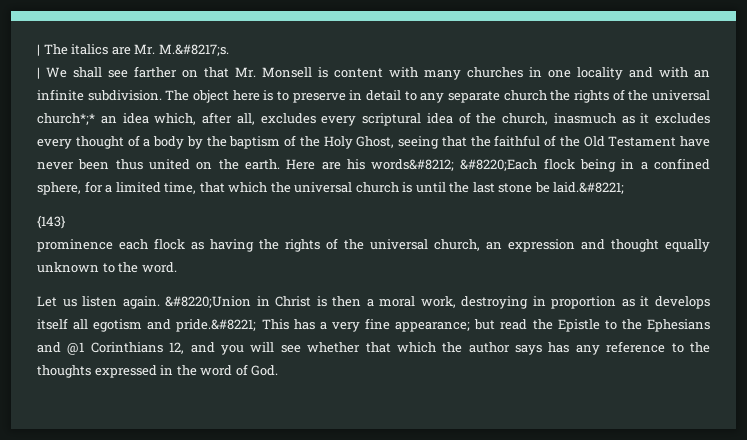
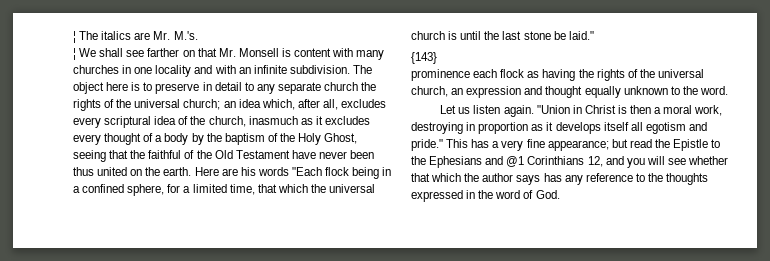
- | The italics are Mr. M.&#8217;s.
- | We shall see farther on that Mr. Monsell is content with many churches in one locality and with an infinite subdivision.
+ ¦ The italics are Mr. M.'s.
+ ¦ We shall see farther on that Mr. Monsell is content with many churches in one locality and with an infinite subdivision.
- The object here is to preserve in detail to any separate church the rights of the universal church*;* an idea which, after all, excludes every scriptural idea of the church, inasmuch as it excludes every thought of a body by the baptism of the Holy Ghost, seeing that the faithful of the Old Testament have never been thus united on the earth.
+ The object here is to preserve in detail to any separate church the rights of the universal church; an idea which, after all, excludes every scriptural idea of the church, inasmuch as it excludes every thought of a body by the baptism of the Holy Ghost, seeing that the faithful of the Old Testament have never been thus united on the earth.
- Here are his words&#8212; &#8220;Each flock being in a confined sphere, for a limited time, that which the universal church is until the last stone be laid.&#8221;
+ Here are his words "Each flock being in a confined sphere, for a limited time, that which the universal church is until the last stone be laid."
- &#8220;Union in Christ is then a moral work, destroying in proportion as it develops itself all egotism and pride.&#8221; This has a very fine appearance; but read the Epistle to the Ephesians and @1 Corinthians 12, and you will see whether that which the author says has any reference to the thoughts expressed in the word of God.
+ "Union in Christ is then a moral work, destroying in proportion as it develops itself all egotism and pride." This has a very fine appearance; but read the Epistle to the Ephesians and @1 Corinthians 12, and you will see whether that which the author says has any reference to the thoughts expressed in the word of God.

